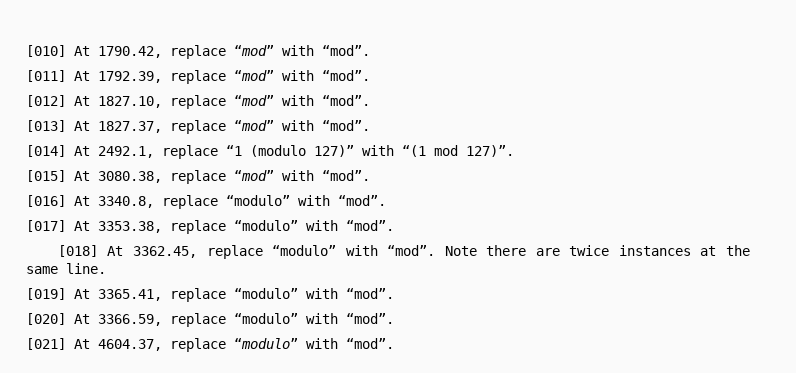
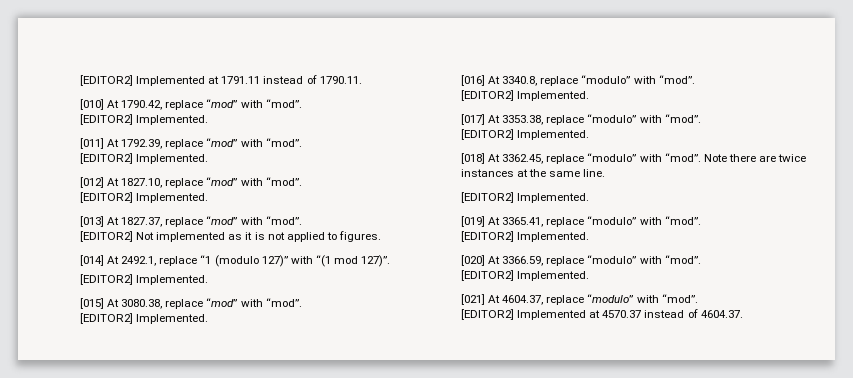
+ [EDITOR2] Implemented at 1791.11 instead of 1790.11.
  [010] At 1790.42, replace “mod” with “mod”.
+ [EDITOR2] Implemented.
  [011] At 1792.39, replace “mod” with “mod”.
+ [EDITOR2] Implemented.
  [012] At 1827.10, replace “mod” with “mod”.
+ [EDITOR2] Implemented.
+ [EDITOR2] Not implemented as it is not applied to figures.
  [014] At 2492.1, replace “1 (modulo 127)” with “(1 mod 127)”.
+ [EDITOR2] Implemented.
  [015] At 3080.38, replace “mod” with “mod”.
+ [EDITOR2] Implemented.
  [016] At 3340.8, replace “modulo” with “mod”.
+ [EDITOR2] Implemented.
  [017] At 3353.38, replace “modulo” with “mod”.
+ [EDITOR2] Implemented.
  Note there are twice instances at the same line.
+ [EDITOR2] Implemented.
  [019] At 3365.41, replace “modulo” with “mod”.
+ [EDITOR2] Implemented.
  [020] At 3366.59, replace “modulo” with “mod”.
+ [EDITOR2] Implemented.
+ [EDITOR2] Implemented at 4570.37 instead of 4604.37.

